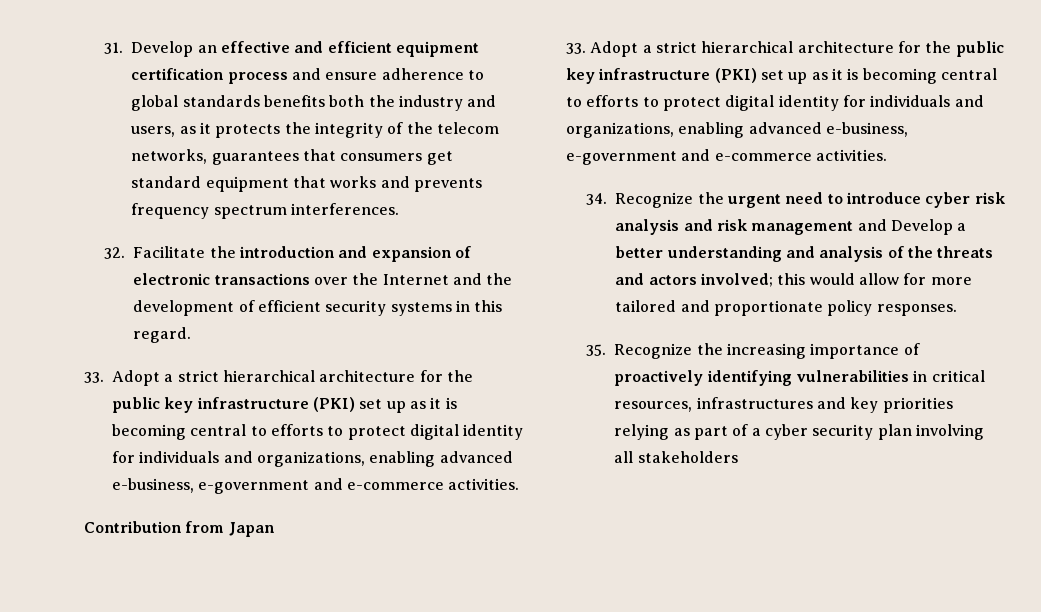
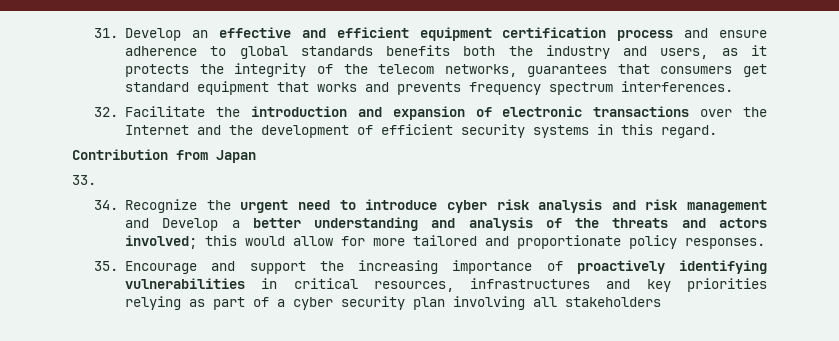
  32. Facilitate the introduction and expansion of electronic transactions over the Internet and the development of efficient security systems in this regard.
- 33. Adopt a strict hierarchical architecture for the public key infrastructure (PKI) set up as it is becoming central to efforts to protect digital identity for individuals and organizations, enabling advanced e-business, e-government and e-commerce activities.
  Contribution from Japan
- 33. Adopt a strict hierarchical architecture for the public key infrastructure (PKI) set up as it is becoming central to efforts to protect digital identity for individuals and organizations, enabling advanced e-business, e-government and e-commerce activities.
+ 33.
- 35. Recognize the increasing importance of proactively identifying vulnerabilities in critical resources, infrastructures and key priorities relying as part of a cyber security plan involving all stakeholders
+ 35. Encourage and support the increasing importance of proactively identifying vulnerabilities in critical resources, infrastructures and key priorities relying as part of a cyber security plan involving all stakeholders

